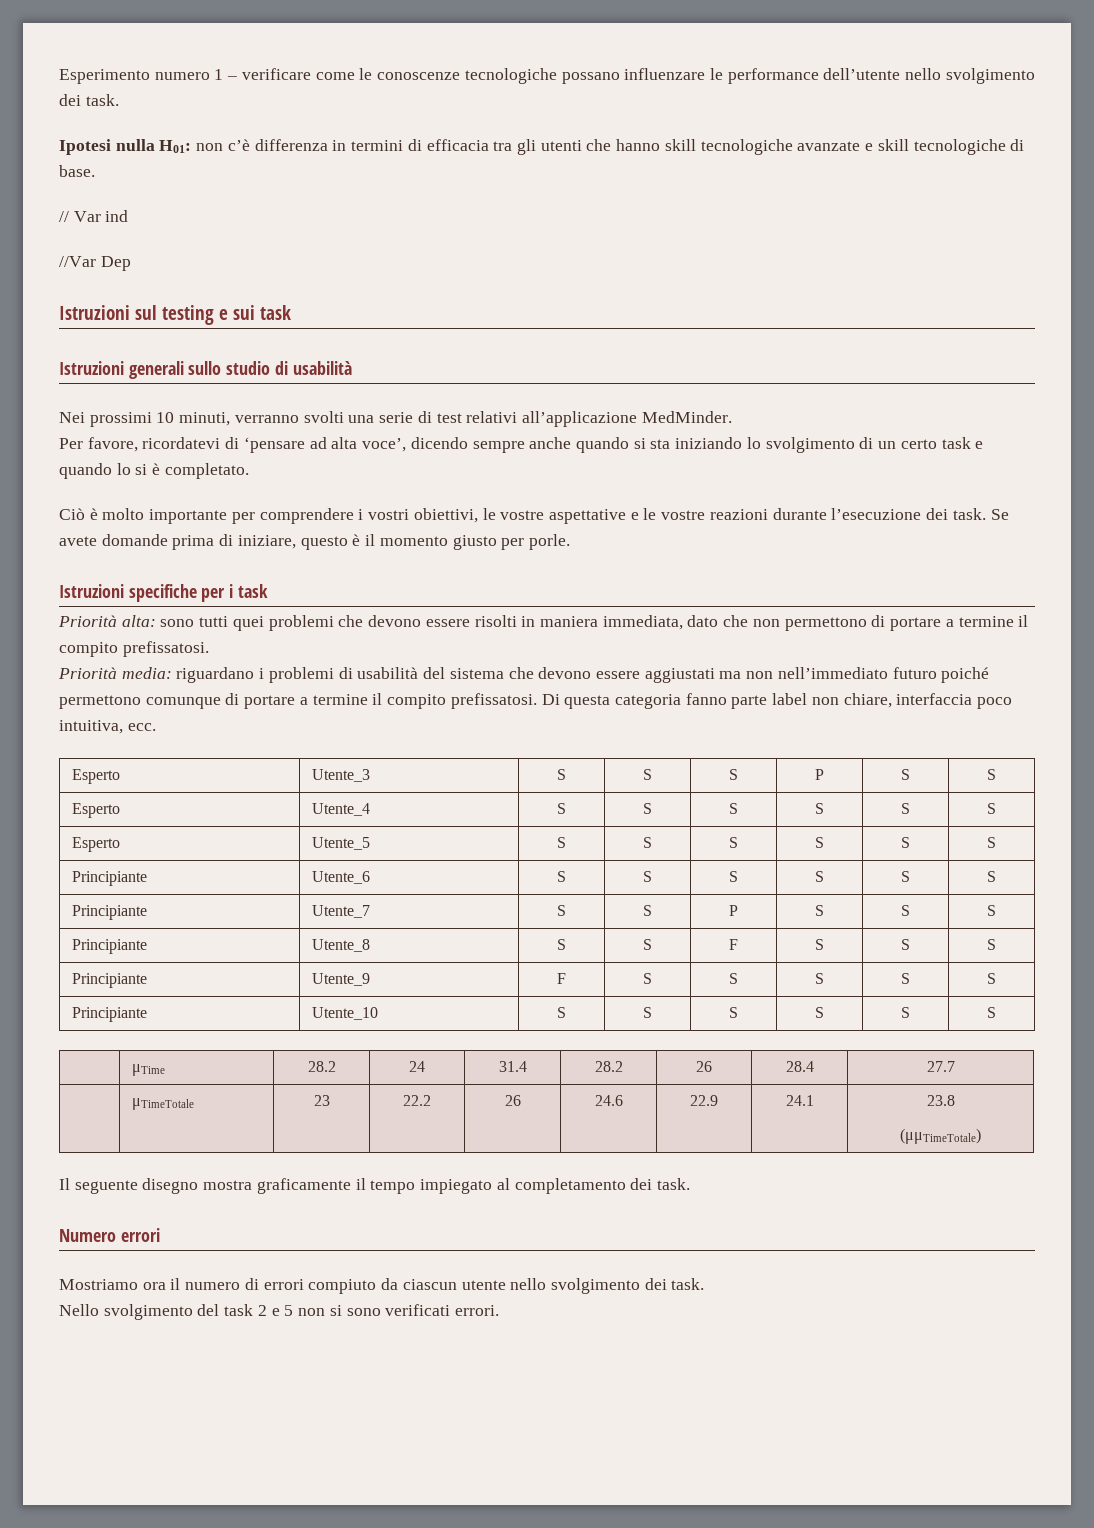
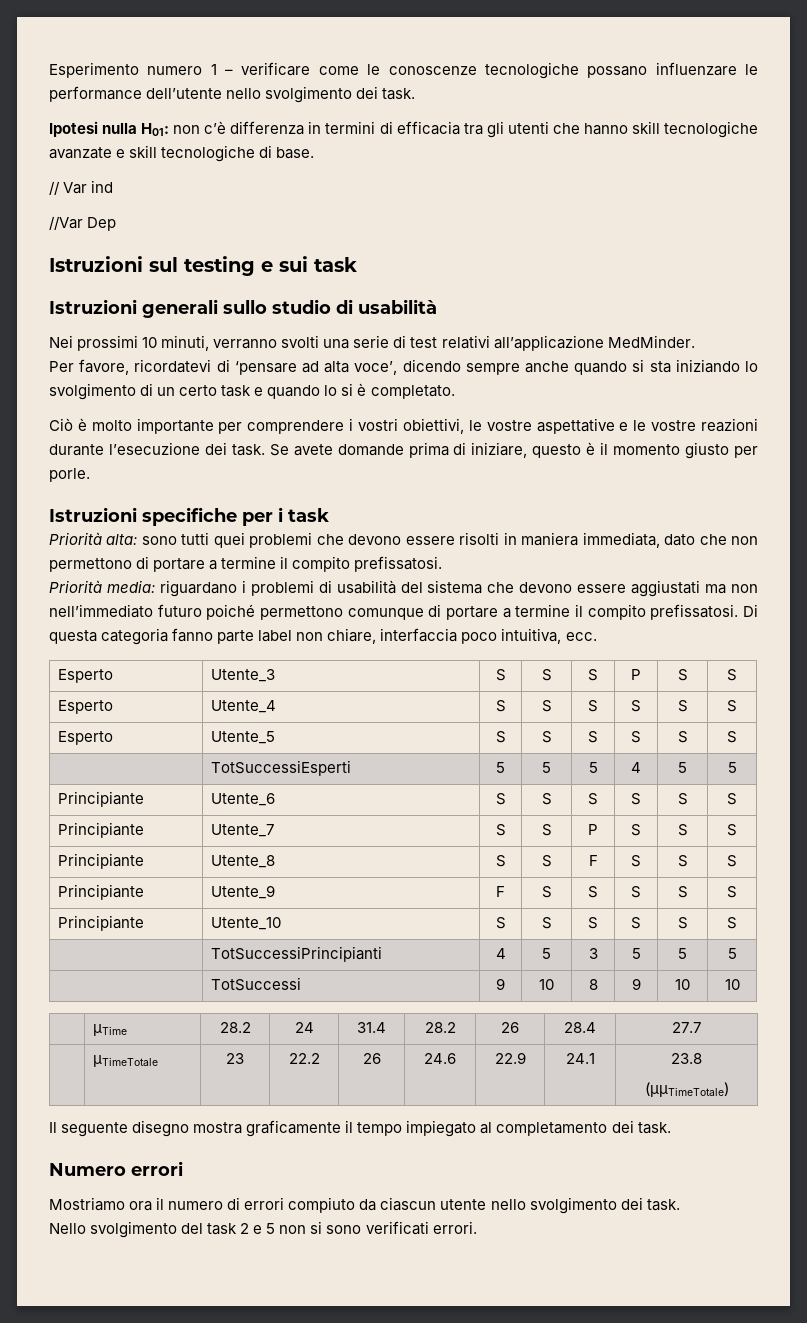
+ | TotSuccessiEsperti | 5 | 5 | 5 | 4 | 5 | 5
+ | TotSuccessiPrincipianti | 4 | 5 | 3 | 5 | 5 | 5
+ | TotSuccessi | 9 | 10 | 8 | 9 | 10 | 10

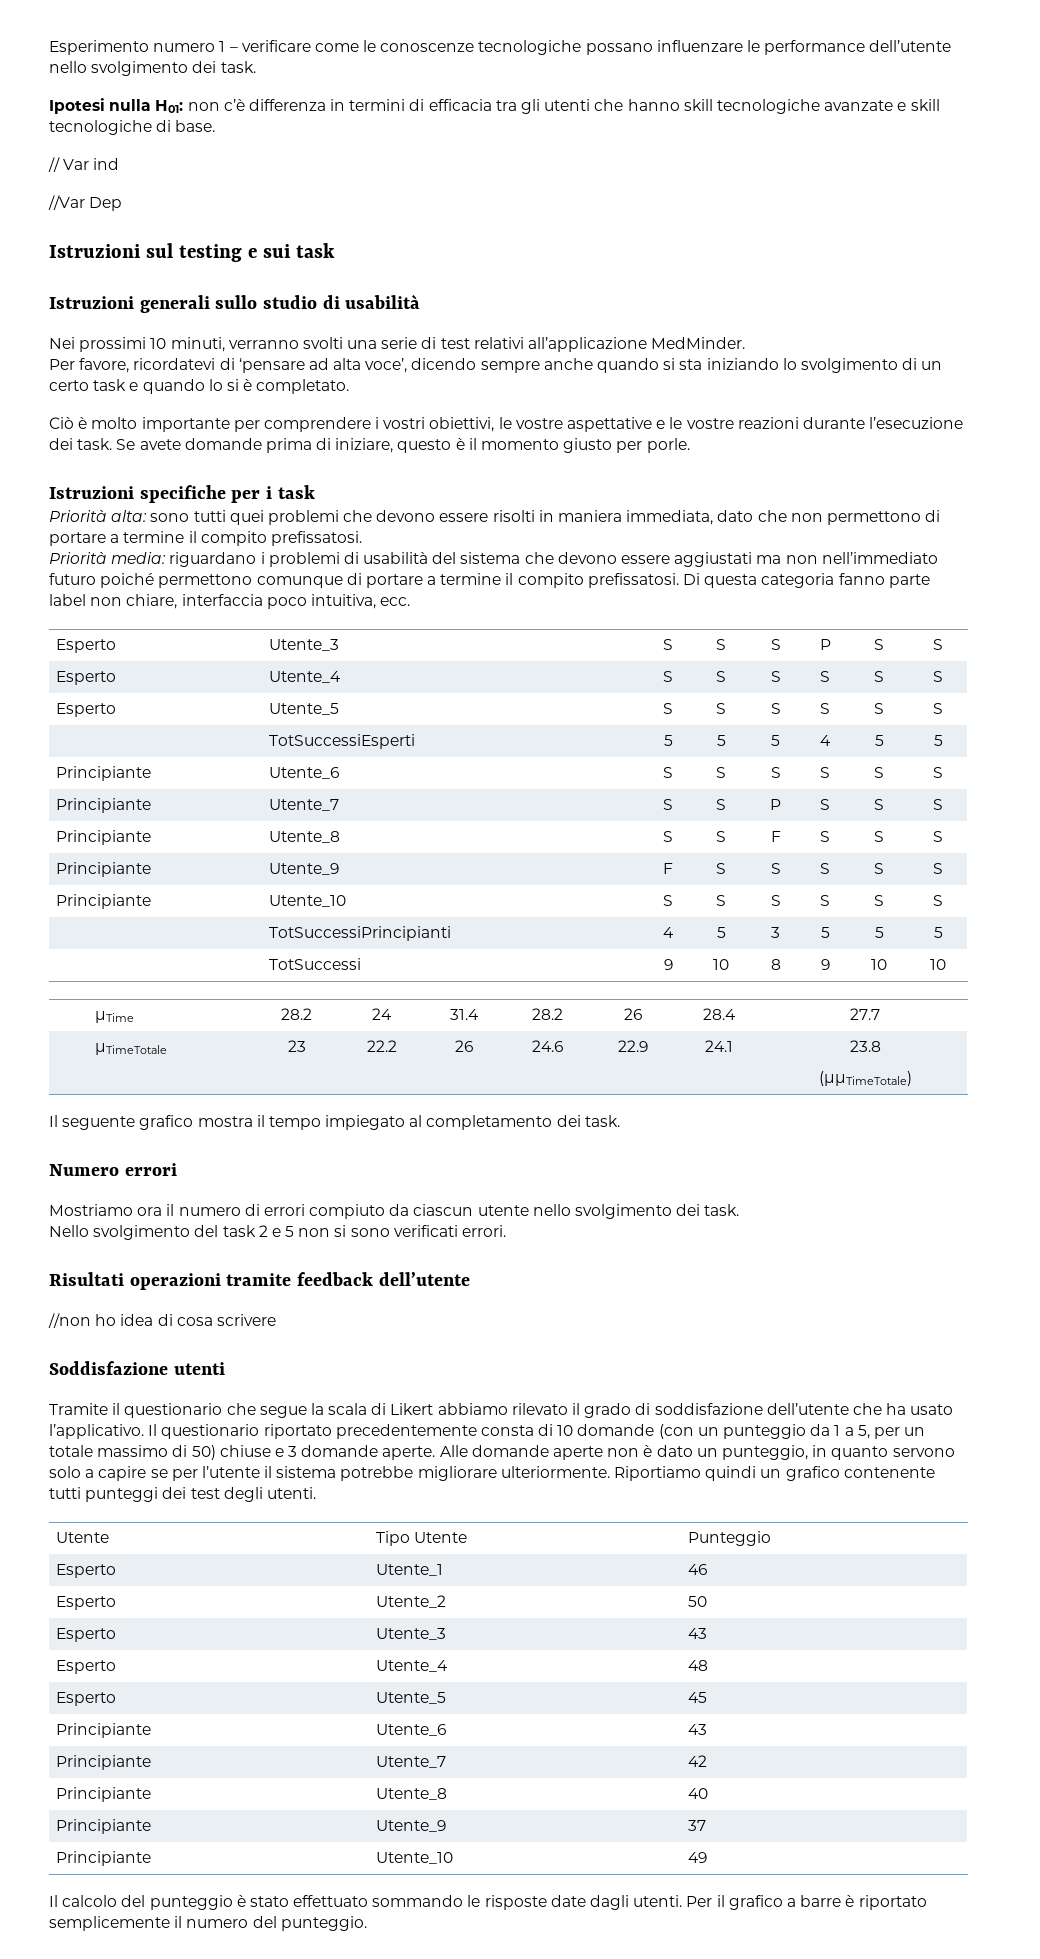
- Il seguente disegno mostra graficamente il tempo impiegato al completamento dei task.
+ Il seguente grafico mostra il tempo impiegato al completamento dei task.
+ Risultati operazioni tramite feedback dell’utente
+ //non ho idea di cosa scrivere
+ Soddisfazione utenti
+ Tramite il questionario che segue la scala di Likert abbiamo rilevato il grado di soddisfazione dell’utente che ha usato l’applicativo. Il questionario riportato precedentemente consta di 10 domande (con un punteggio da 1 a 5, per un totale massimo di 50) chiuse e 3 domande aperte. Alle domande aperte non è dato un punteggio, in quanto servono solo a capire se per l’utente il sistema potrebbe migliorare ulteriormente. Riportiamo quindi un grafico contenente tutti punteggi dei test degli utenti.
+ Utente | Tipo Utente | Punteggio
+ Esperto | Utente_1 | 46
+ Esperto | Utente_2 | 50
+ Esperto | Utente_3 | 43
+ Esperto | Utente_4 | 48
+ Esperto | Utente_5 | 45
+ Principiante | Utente_6 | 43
+ Principiante | Utente_7 | 42
+ Principiante | Utente_8 | 40
+ Principiante | Utente_9 | 37
+ Principiante | Utente_10 | 49
+ Il calcolo del punteggio è stato effettuato sommando le risposte date dagli utenti. Per il grafico a barre è riportato semplicemente il numero del punteggio.

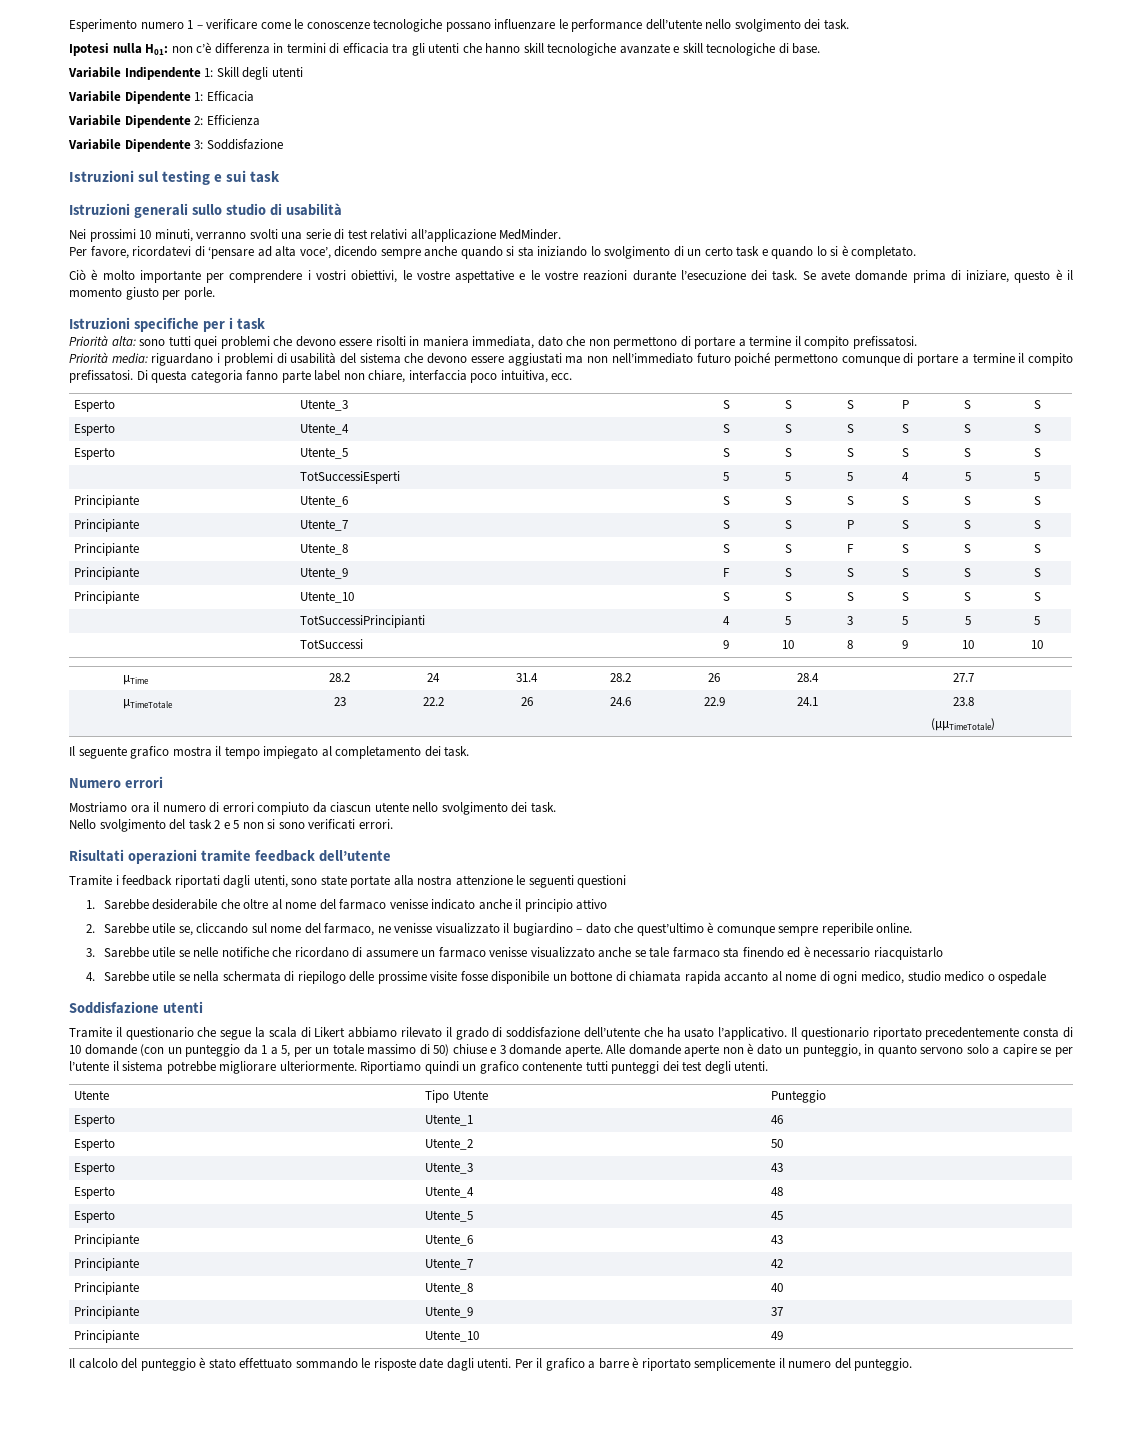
- // Var ind
- //Var Dep
+ Variabile Indipendente 1: Skill degli utenti
+ Variabile Dipendente 1: Efficacia
+ Variabile Dipendente 2: Efficienza
+ Variabile Dipendente 3: Soddisfazione
- //non ho idea di cosa scrivere
+ Tramite i feedback riportati dagli utenti, sono state portate alla nostra attenzione le seguenti questioni
+ 1. Sarebbe desiderabile che oltre al nome del farmaco venisse indicato anche il principio attivo
+ 2. Sarebbe utile se, cliccando sul nome del farmaco, ne venisse visualizzato il bugiardino – dato che quest’ultimo è comunque sempre reperibile online.
+ 3. Sarebbe utile se nelle notifiche che ricordano di assumere un farmaco venisse visualizzato anche se tale farmaco sta finendo ed è necessario riacquistarlo
+ 4. Sarebbe utile se nella schermata di riepilogo delle prossime visite fosse disponibile un bottone di chiamata rapida accanto al nome di ogni medico, studio medico o ospedale

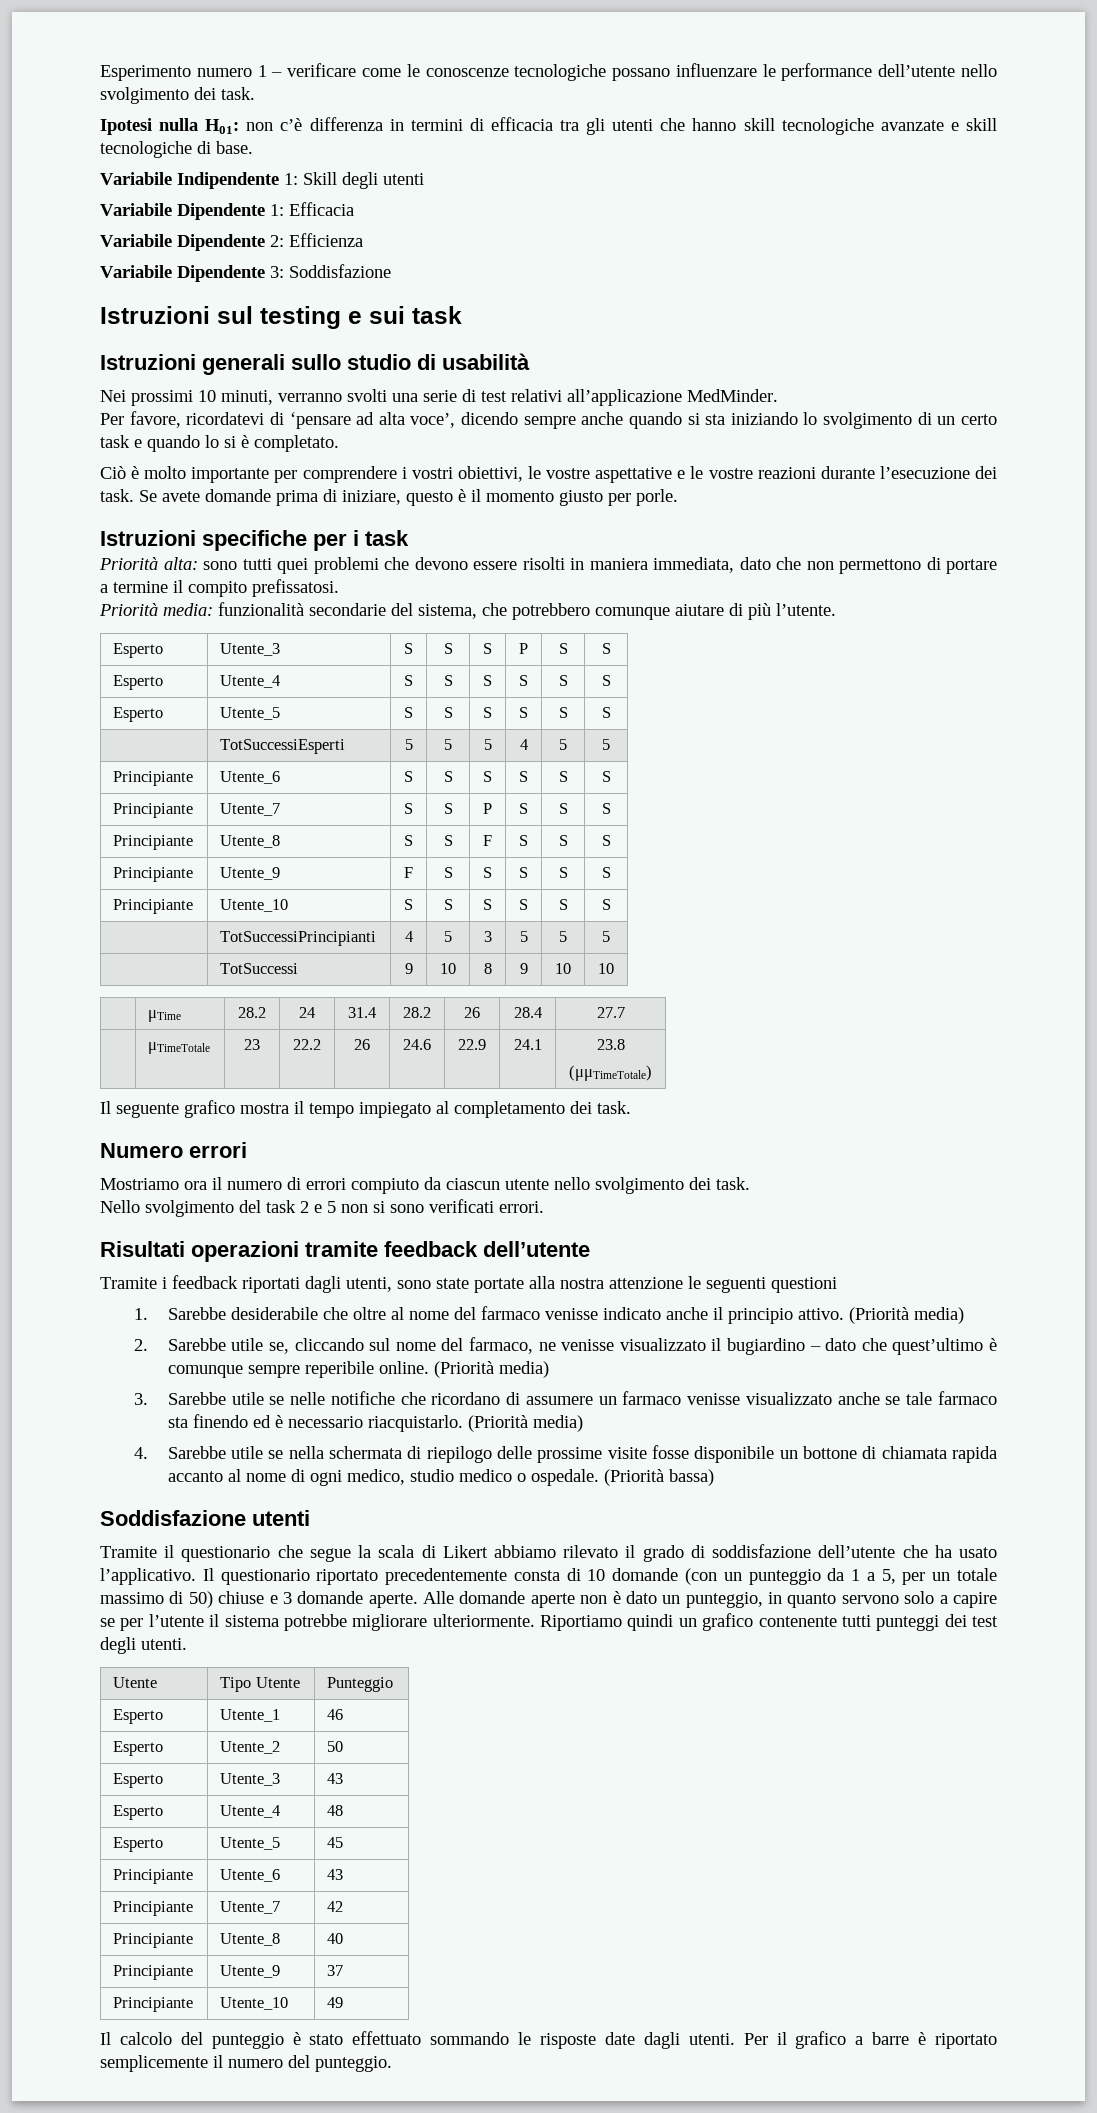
- Priorità media: riguardano i problemi di usabilità del sistema che devono essere aggiustati ma non nell’immediato futuro poiché permettono comunque di portare a termine il compito prefissatosi. Di questa categoria fanno parte label non chiare, interfaccia poco intuitiva, ecc.
+ Priorità media: funzionalità secondarie del sistema, che potrebbero comunque aiutare di più l’utente.
- 1. Sarebbe desiderabile che oltre al nome del farmaco venisse indicato anche il principio attivo
+ 1. Sarebbe desiderabile che oltre al nome del farmaco venisse indicato anche il principio attivo. (Priorità media)
- 2. Sarebbe utile se, cliccando sul nome del farmaco, ne venisse visualizzato il bugiardino – dato che quest’ultimo è comunque sempre reperibile online.
+ 2. Sarebbe utile se, cliccando sul nome del farmaco, ne venisse visualizzato il bugiardino – dato che quest’ultimo è comunque sempre reperibile online. (Priorità media)
- 3. Sarebbe utile se nelle notifiche che ricordano di assumere un farmaco venisse visualizzato anche se tale farmaco sta finendo ed è necessario riacquistarlo
+ 3. Sarebbe utile se nelle notifiche che ricordano di assumere un farmaco venisse visualizzato anche se tale farmaco sta finendo ed è necessario riacquistarlo. (Priorità media)
- 4. Sarebbe utile se nella schermata di riepilogo delle prossime visite fosse disponibile un bottone di chiamata rapida accanto al nome di ogni medico, studio medico o ospedale
+ 4. Sarebbe utile se nella schermata di riepilogo delle prossime visite fosse disponibile un bottone di chiamata rapida accanto al nome di ogni medico, studio medico o ospedale. (Priorità bassa)

